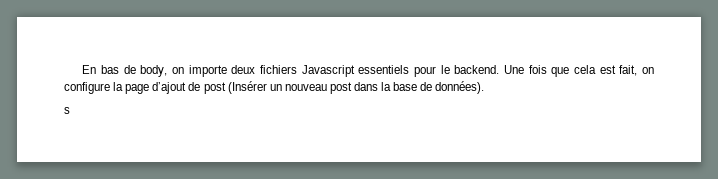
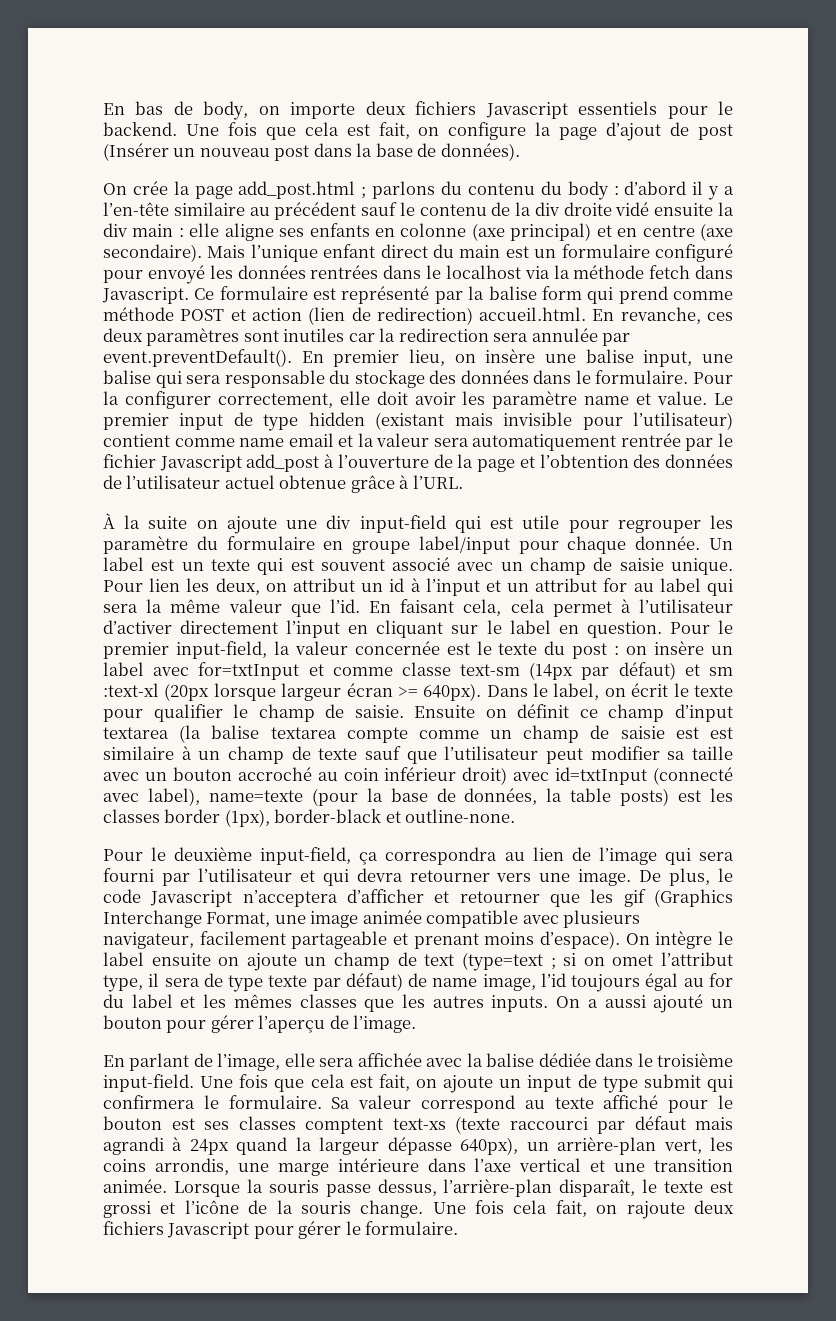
- s
+ On crée la page add_post.html ; parlons du contenu du body : d’abord il y a l’en-tête similaire au précédent sauf le contenu de la div droite vidé ensuite la div main : elle aligne ses enfants en colonne (axe principal) et en centre (axe secondaire). Mais l’unique enfant direct du main est un formulaire configuré pour envoyé les données rentrées dans le localhost via la méthode fetch dans Javascript. Ce formulaire est représenté par la balise form qui prend comme méthode POST et action (lien de redirection) accueil.html. En revanche, ces deux paramètres sont inutiles car la redirection sera annulée par event.preventDefault(). En premier lieu, on insère une balise input, une balise qui sera responsable du stockage des données dans le formulaire. Pour la configurer correctement, elle doit avoir les paramètre name et value. Le premier input de type hidden (existant mais invisible pour l’utilisateur) contient comme name email et la valeur sera automatiquement rentrée par le fichier Javascript add_post à l’ouverture de la page et l’obtention des données de l’utilisateur actuel obtenue grâce à l’URL.
+ À la suite on ajoute une div input-field qui est utile pour regrouper les paramètre du formulaire en groupe label/input pour chaque donnée. Un label est un texte qui est souvent associé avec un champ de saisie unique. Pour lien les deux, on attribut un id à l’input et un attribut for au label qui sera la même valeur que l’id. En faisant cela, cela permet à l’utilisateur d’activer directement l’input en cliquant sur le label en question. Pour le premier input-field, la valeur concernée est le texte du post : on insère un label avec for=txtInput et comme classe text-sm (14px par défaut) et sm :text-xl (20px lorsque largeur écran >= 640px). Dans le label, on écrit le texte pour qualifier le champ de saisie. Ensuite on définit ce champ d’input textarea (la balise textarea compte comme un champ de saisie est est similaire à un champ de texte sauf que l’utilisateur peut modifier sa taille avec un bouton accroché au coin inférieur droit) avec id=txtInput (connecté avec label), name=texte (pour la base de données, la table posts) est les classes border (1px), border-black et outline-none.
+ Pour le deuxième input-field, ça correspondra au lien de l’image qui sera fourni par l’utilisateur et qui devra retourner vers une image. De plus, le code Javascript n’acceptera d’afficher et retourner que les gif (Graphics Interchange Format, une image animée compatible avec plusieurs navigateur, facilement partageable et prenant moins d’espace). On intègre le label ensuite on ajoute un champ de text (type=text ; si on omet l’attribut type, il sera de type texte par défaut) de name image, l’id toujours égal au for du label et les mêmes classes que les autres inputs. On a aussi ajouté un bouton pour gérer l’aperçu de l’image.
+ En parlant de l’image, elle sera affichée avec la balise dédiée dans le troisième input-field. Une fois que cela est fait, on ajoute un input de type submit qui confirmera le formulaire. Sa valeur correspond au texte affiché pour le bouton est ses classes comptent text-xs (texte raccourci par défaut mais agrandi à 24px quand la largeur dépasse 640px), un arrière-plan vert, les coins arrondis, une marge intérieure dans l’axe vertical et une transition animée. Lorsque la souris passe dessus, l’arrière-plan disparaît, le texte est grossi et l’icône de la souris change. Une fois cela fait, on rajoute deux fichiers Javascript pour gérer le formulaire.

